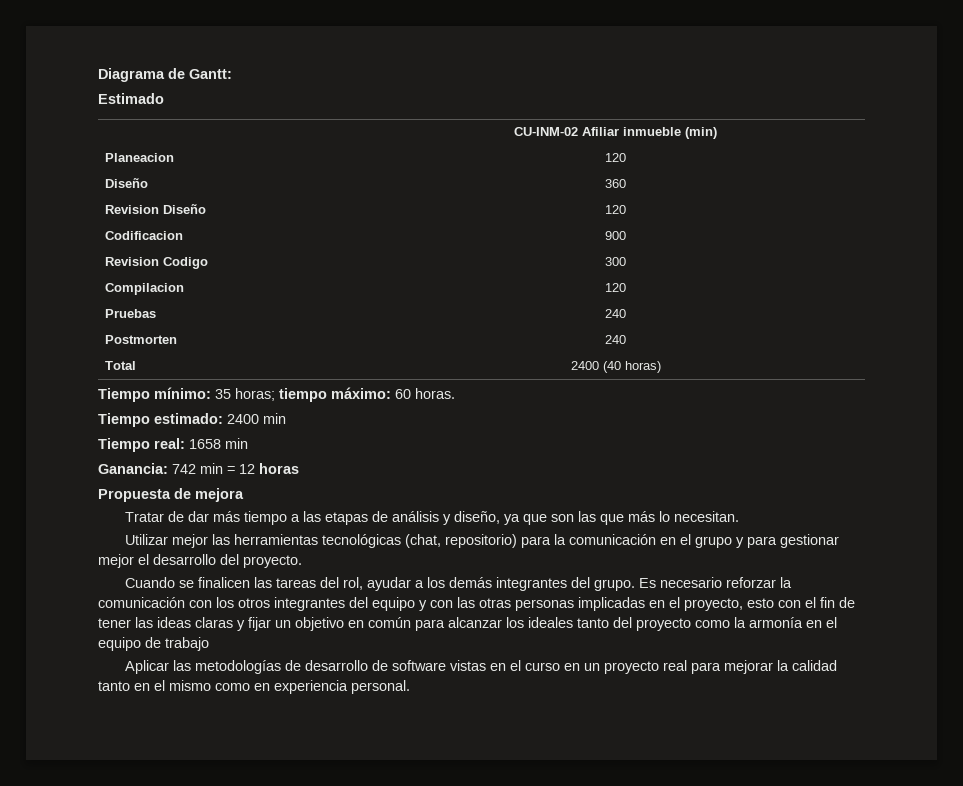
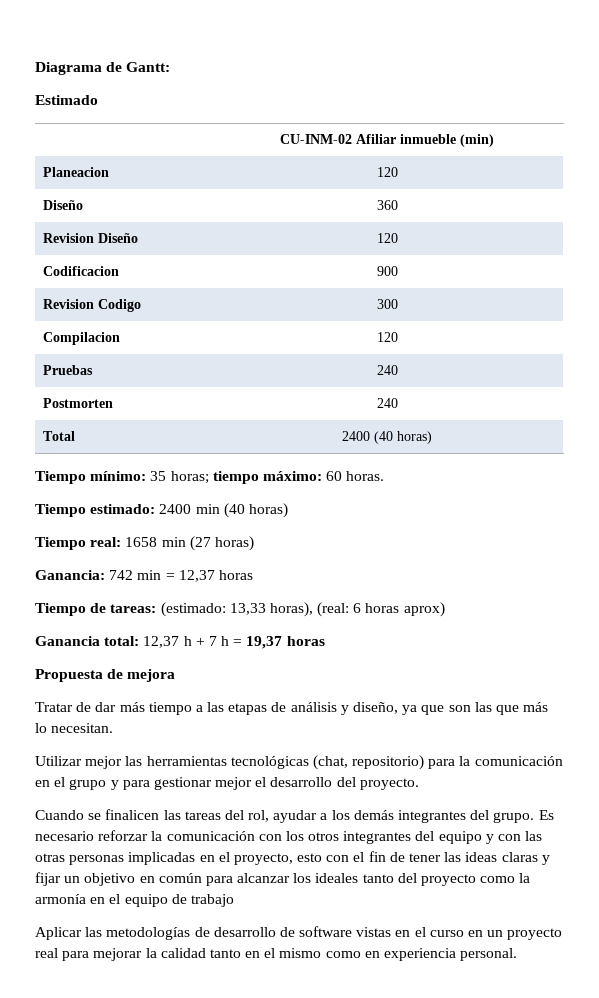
- Tiempo estimado: 2400 min
+ Tiempo estimado: 2400 min (40 horas)
- Tiempo real: 1658 min
+ Tiempo real: 1658 min (27 horas)
- Ganancia: 742 min = 12 horas
+ Ganancia: 742 min = 12,37 horas
+ Tiempo de tareas: (estimado: 13,33 horas), (real: 6 horas aprox)
+ Ganancia total: 12,37 h + 7 h = 19,37 horas

